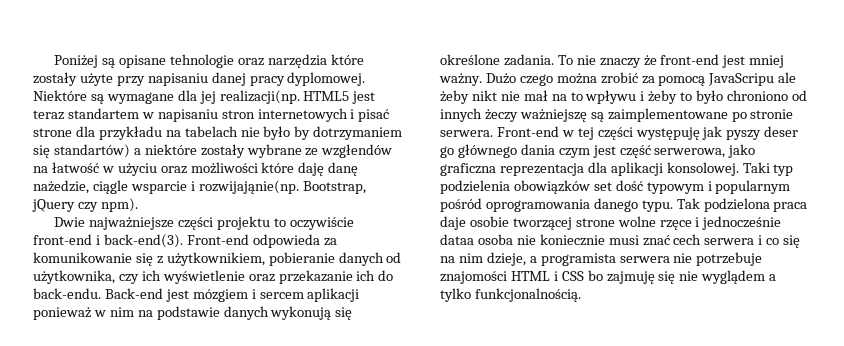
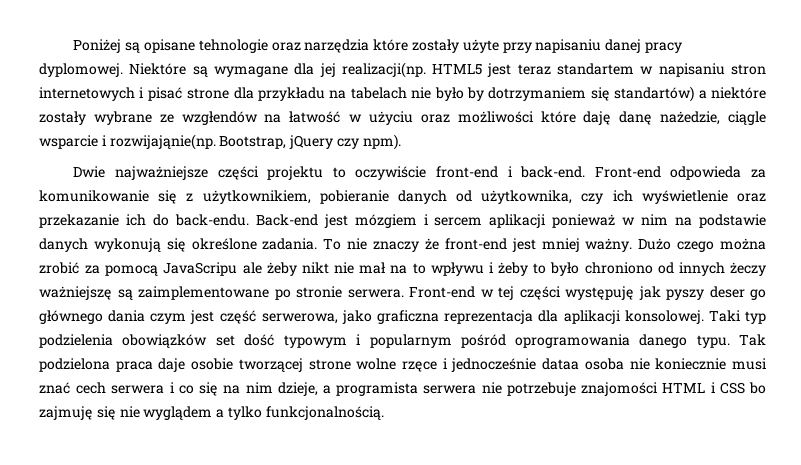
- Dwie najważniejsze części projektu to oczywiście front-end i back-end(3).
+ Dwie najważniejsze części projektu to oczywiście front-end i back-end.

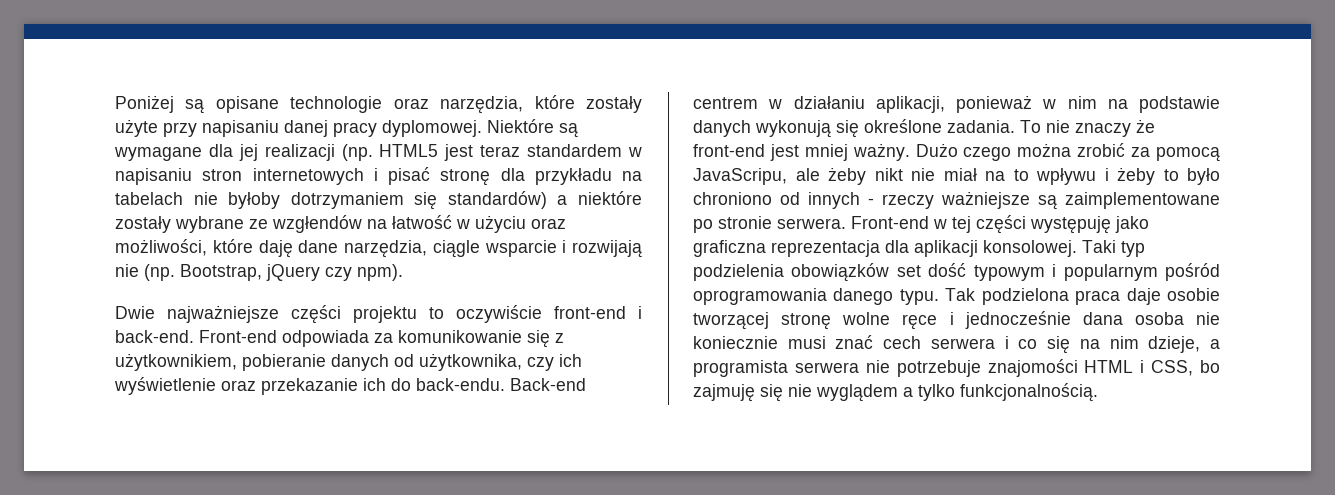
- Poniżej są opisane tehnologie oraz narzędzia które zostały użyte przy napisaniu danej pracy dyplomowej.
+ Poniżej są opisane technologie oraz narzędzia, które zostały użyte przy napisaniu danej pracy dyplomowej.
- Niektóre są wymagane dla jej realizacji(np. HTML5 jest teraz standartem w napisaniu stron internetowych i pisać strone dla przykładu na tabelach nie było by dotrzymaniem się standartów) a niektóre zostały wybrane ze wzgłendów na łatwość w użyciu oraz możliwości które daję danę nażedzie, ciągle wsparcie i rozwijająnie(np. Bootstrap, jQuery czy npm).
+ Niektóre są wymagane dla jej realizacji (np. HTML5 jest teraz standardem w napisaniu stron internetowych i pisać stronę dla przykładu na tabelach nie byłoby dotrzymaniem się standardów) a niektóre zostały wybrane ze wzgłendów na łatwość w użyciu oraz możliwości, które daję dane narzędzia, ciągle wsparcie i rozwijają nie (np. Bootstrap, jQuery czy npm).
- Front-end odpowieda za komunikowanie się z użytkownikiem, pobieranie danych od użytkownika, czy ich wyświetlenie oraz przekazanie ich do back-endu.
+ Front-end odpowiada za komunikowanie się z użytkownikiem, pobieranie danych od użytkownika, czy ich wyświetlenie oraz przekazanie ich do back-endu.
- Back-end jest mózgiem i sercem aplikacji ponieważ w nim na podstawie danych wykonują się określone zadania.
+ Back-end centrem w działaniu aplikacji, ponieważ w nim na podstawie danych wykonują się określone zadania.
- Dużo czego można zrobić za pomocą JavaScripu ale żeby nikt nie mał na to wpływu i żeby to było chroniono od innych żeczy ważniejszę są zaimplementowane po stronie serwera.
+ Dużo czego można zrobić za pomocą JavaScripu, ale żeby nikt nie miał na to wpływu i żeby to było chroniono od innych - rzeczy ważniejsze są zaimplementowane po stronie serwera.
- Front-end w tej części występuję jak pyszy deser go głównego dania czym jest część serwerowa, jako graficzna reprezentacja dla aplikacji konsolowej.
+ Front-end w tej części występuję jako graficzna reprezentacja dla aplikacji konsolowej.
- Tak podzielona praca daje osobie tworzącej strone wolne rzęce i jednocześnie dataa osoba nie koniecznie musi znać cech serwera i co się na nim dzieje, a programista serwera nie potrzebuje znajomości HTML i CSS bo zajmuję się nie wyglądem a tylko funkcjonalnością.
+ Tak podzielona praca daje osobie tworzącej stronę wolne ręce i jednocześnie dana osoba nie koniecznie musi znać cech serwera i co się na nim dzieje, a programista serwera nie potrzebuje znajomości HTML i CSS, bo zajmuję się nie wyglądem a tylko funkcjonalnością.

